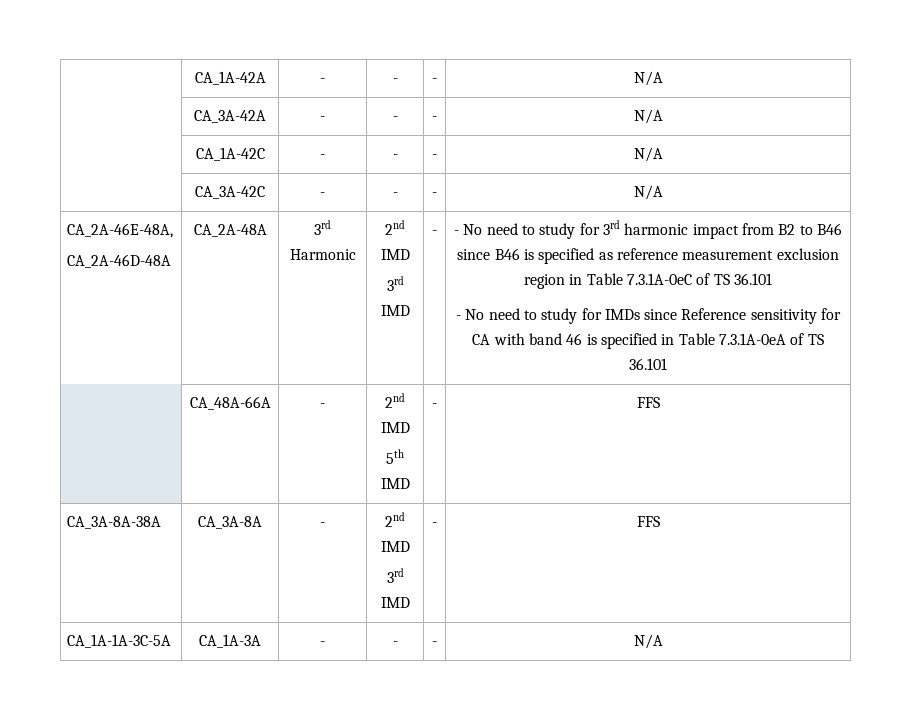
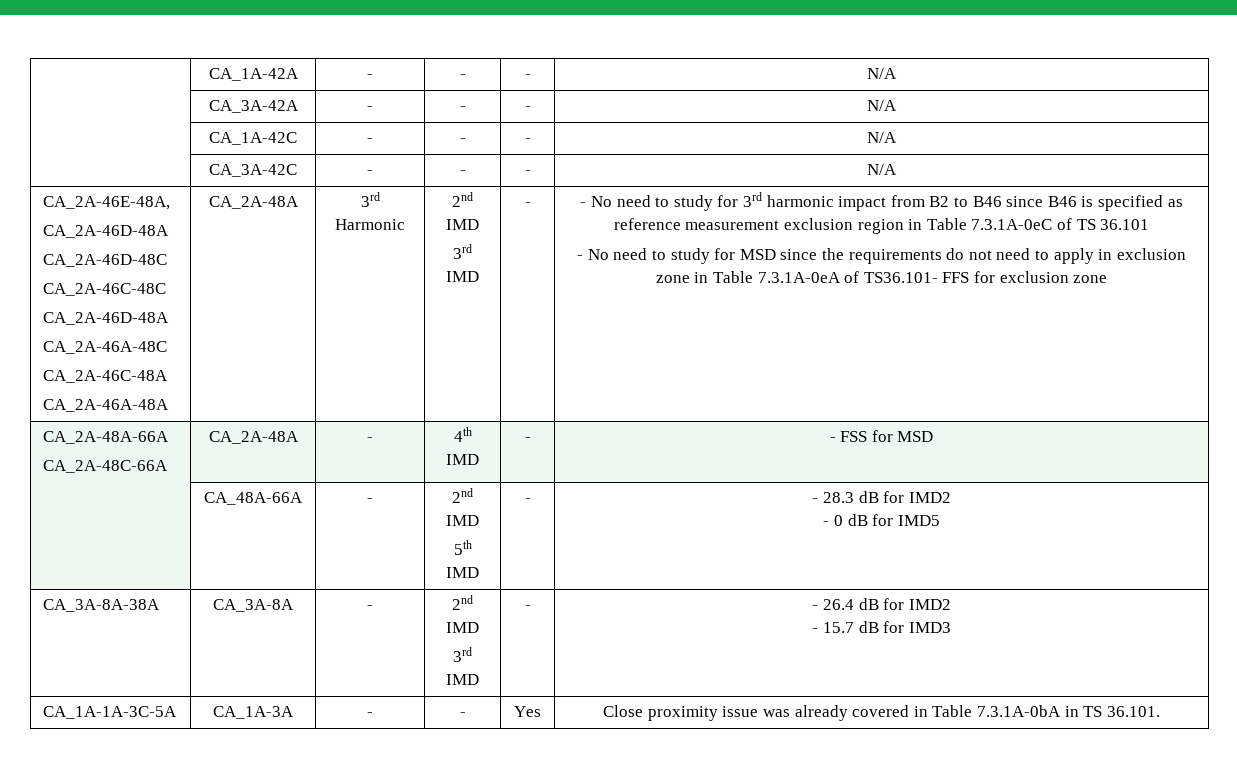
+ CA_2A-46D-48C
+ CA_2A-46C-48C
+ CA_2A-46D-48A
+ CA_2A-46A-48C
+ CA_2A-46C-48A
+ CA_2A-46A-48A
- - No need to study for IMDs since Reference sensitivity for CA with band 46 is specified in Table 7.3.1A-0eA of TS 36.101
+ - No need to study for MSD since the requirements do not need to apply in exclusion zone in Table 7.3.1A-0eA of TS36.101- FFS for exclusion zone
+ CA_2A-48A-66A
+ CA_2A-48C-66A | CA_2A-48A | - | 4th IMD | - | - FSS for MSD
  | CA_48A-66A | - | 2nd IMD
- 5th IMD | - | FFS
+ 5th IMD | - | - 28.3 dB for IMD2
+ - 0 dB for IMD5
  CA_3A-8A-38A | CA_3A-8A | - | 2nd IMD
- 3rd IMD | - | FFS
- CA_1A-1A-3C-5A | CA_1A-3A | - | - | - | N/A
+ 3rd IMD | - | - 26.4 dB for IMD2
+ - 15.7 dB for IMD3
+ CA_1A-1A-3C-5A | CA_1A-3A | - | - | Yes | Close proximity issue was already covered in Table 7.3.1A-0bA in TS 36.101.

